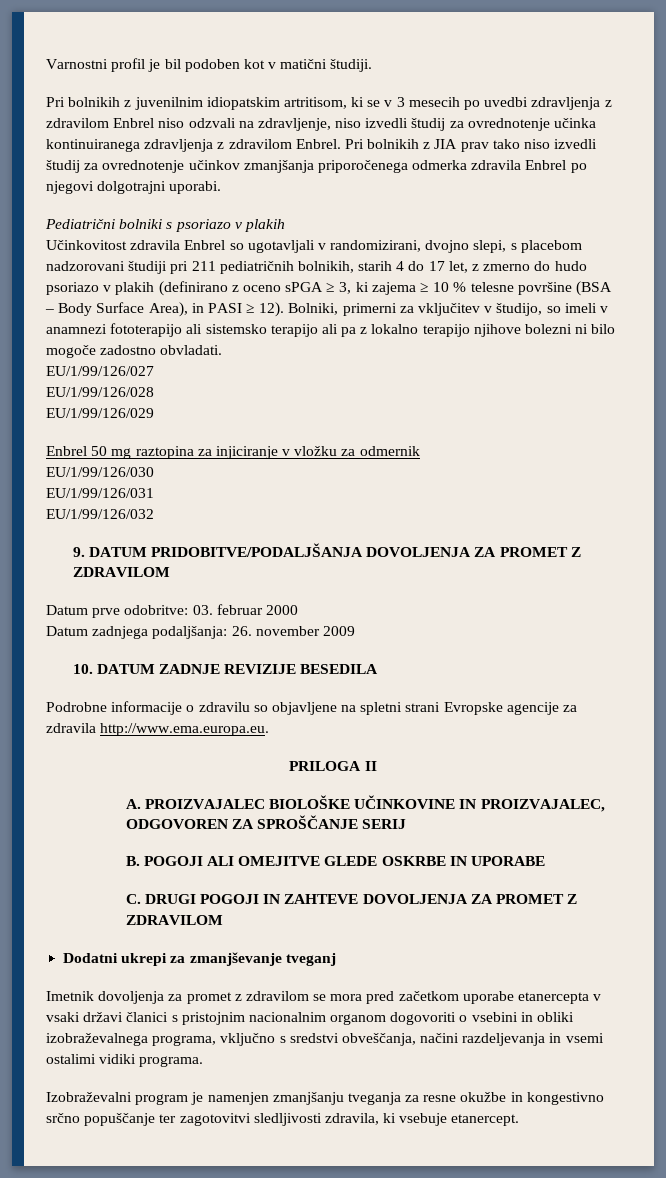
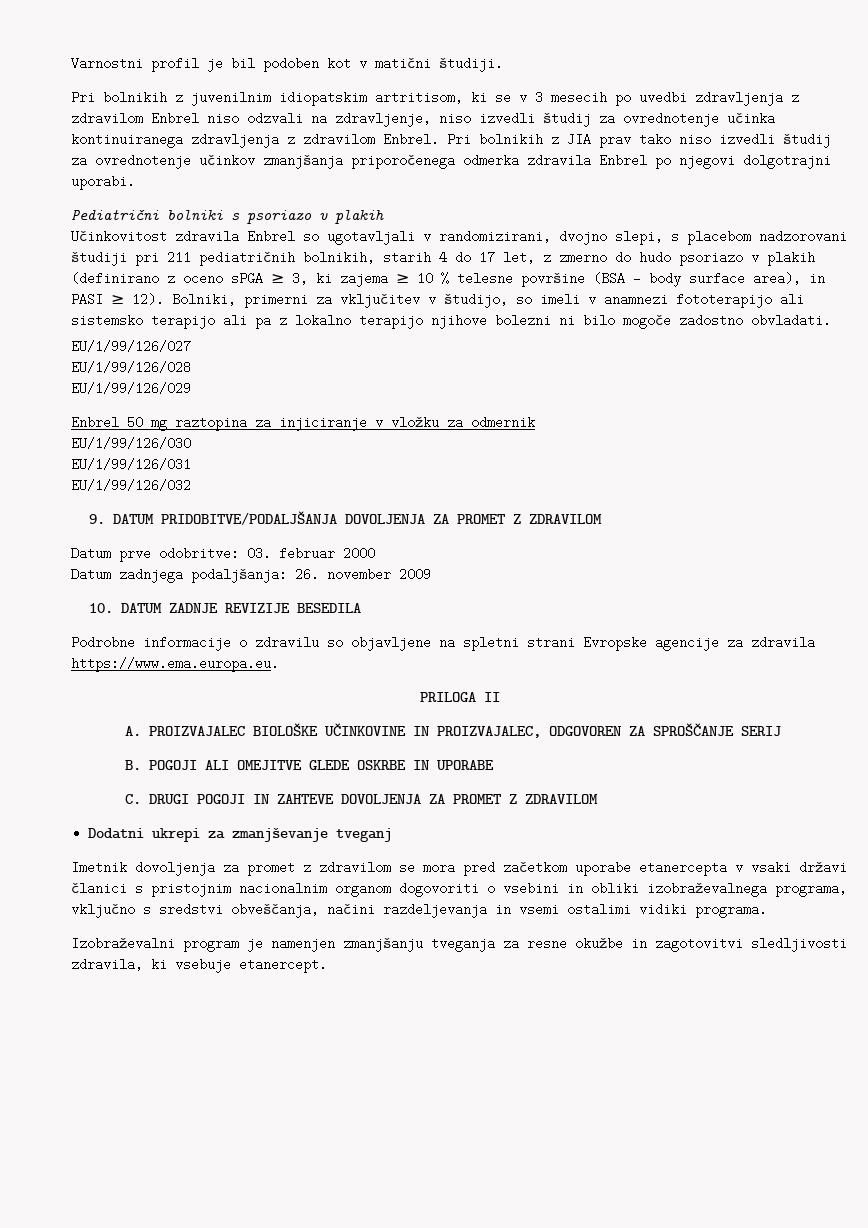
- Učinkovitost zdravila Enbrel so ugotavljali v randomizirani, dvojno slepi, s placebom nadzorovani študiji pri 211 pediatričnih bolnikih, starih 4 do 17 let, z zmerno do hudo psoriazo v plakih (definirano z oceno sPGA ≥ 3, ki zajema ≥ 10 % telesne površine (BSA – Body Surface Area), in PASI ≥ 12).
+ Učinkovitost zdravila Enbrel so ugotavljali v randomizirani, dvojno slepi, s placebom nadzorovani študiji pri 211 pediatričnih bolnikih, starih 4 do 17 let, z zmerno do hudo psoriazo v plakih (definirano z oceno sPGA ≥ 3, ki zajema ≥ 10 % telesne površine (BSA – body surface area), in PASI ≥ 12).
- Podrobne informacije o zdravilu so objavljene na spletni strani Evropske agencije za zdravila http://www.ema.europa.eu.
+ Podrobne informacije o zdravilu so objavljene na spletni strani Evropske agencije za zdravila https://www.ema.europa.eu.
- Izobraževalni program je namenjen zmanjšanju tveganja za resne okužbe in kongestivno srčno popuščanje ter zagotovitvi sledljivosti zdravila, ki vsebuje etanercept.
+ Izobraževalni program je namenjen zmanjšanju tveganja za resne okužbe in zagotovitvi sledljivosti zdravila, ki vsebuje etanercept.

